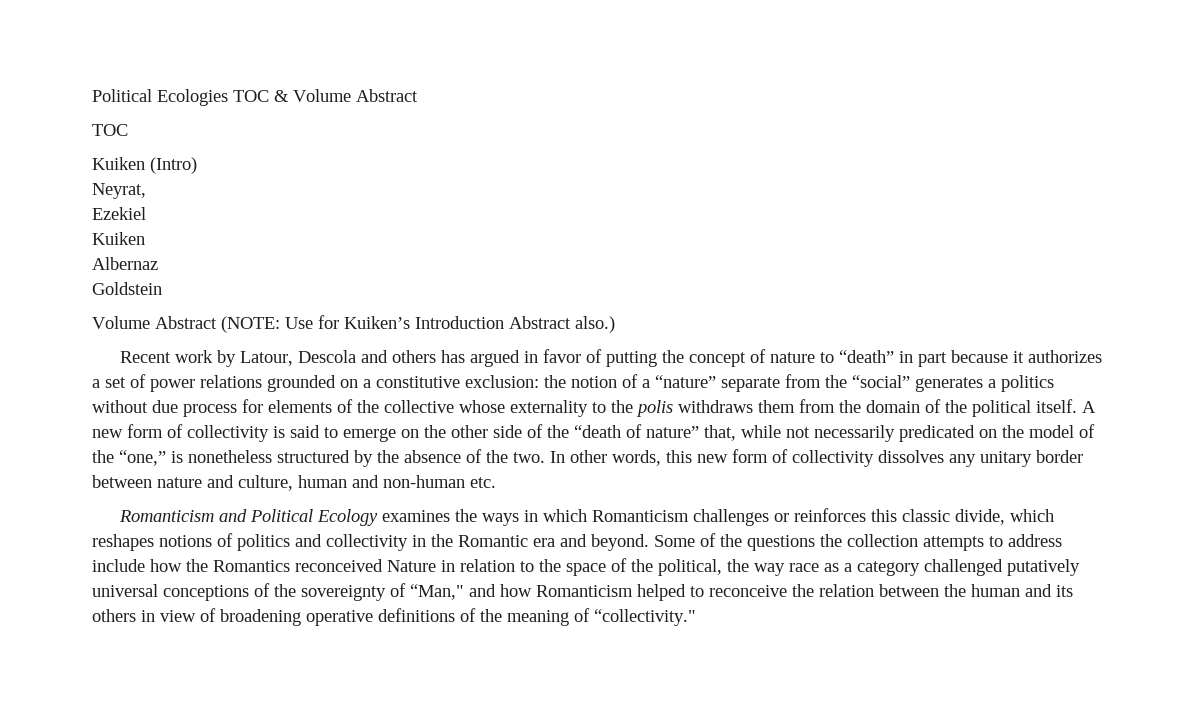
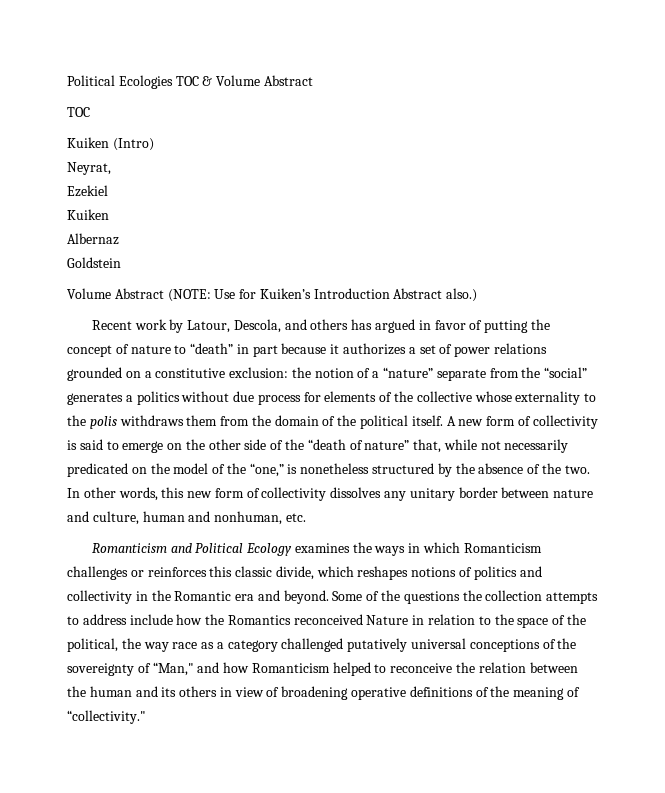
- Recent work by Latour, Descola and others has argued in favor of putting the concept of nature to “death” in part because it authorizes a set of power relations grounded on a constitutive exclusion:
+ Recent work by Latour, Descola, and others has argued in favor of putting the concept of nature to “death” in part because it authorizes a set of power relations grounded on a constitutive exclusion:
- In other words, this new form of collectivity dissolves any unitary border between nature and culture, human and non-human etc.
+ In other words, this new form of collectivity dissolves any unitary border between nature and culture, human and nonhuman, etc.

